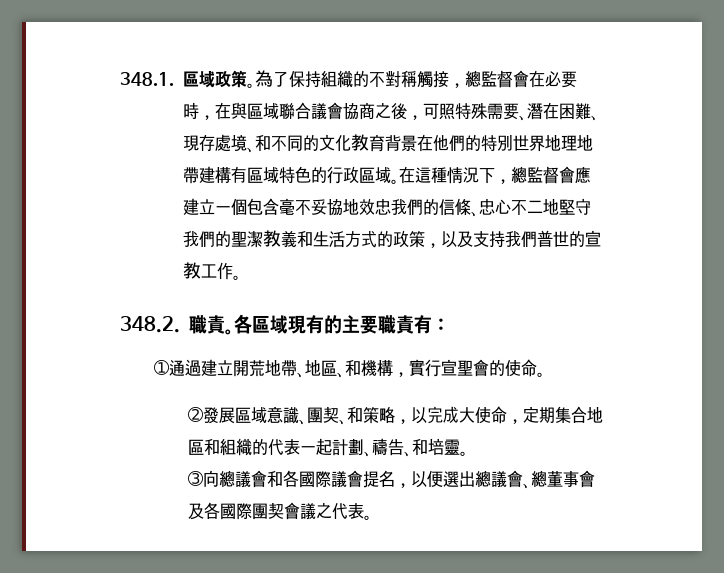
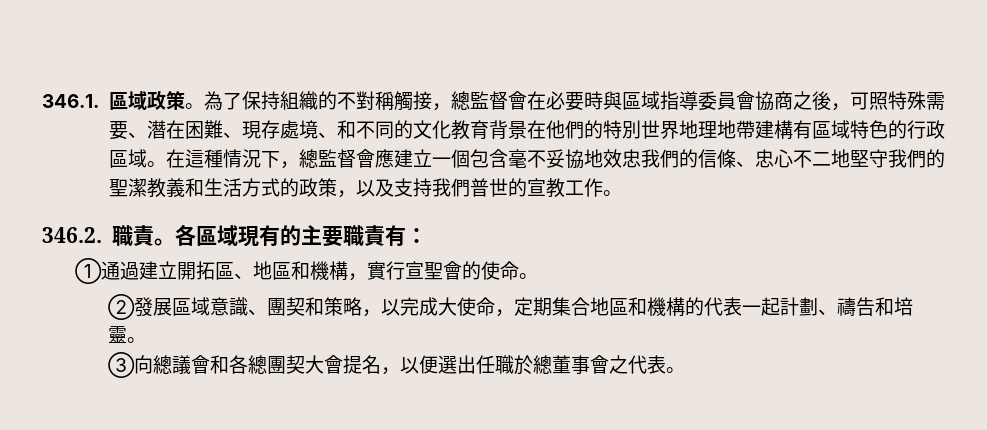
- 348.1.區域政策。
+ 346.1.區域政策。
- 為了保持組織的不對稱觸接，總監督會在必要時，在與區域聯合議會協商之後，可照特殊需要、潛在困難、現存處境、和不同的文化教育背景在他們的特別世界地理地帶建構有區域特色的行政區域。
+ 為了保持組織的不對稱觸接，總監督會在必要時與區域指導委員會協商之後，可照特殊需要、潛在困難、現存處境、和不同的文化教育背景在他們的特別世界地理地帶建構有區域特色的行政區域。
- 348.2.職責。
+ 346.2.職責。
- ➀通過建立開荒地帶、地區、和機構，實行宣聖會的使命。
+ ➀通過建立開拓區、地區和機構，實行宣聖會的使命。
- ➁發展區域意識、團契、和策略，以完成大使命，定期集合地區和組織的代表一起計劃、禱告、和培靈。
+ ➁發展區域意識、團契和策略，以完成大使命，定期集合地區和機構的代表一起計劃、禱告和培靈。
- ➂向總議會和各國際議會提名，以便選出總議會、總董事會及各國際團契會議之代表。
+ ➂向總議會和各總團契大會提名，以便選出任職於總董事會之代表。

